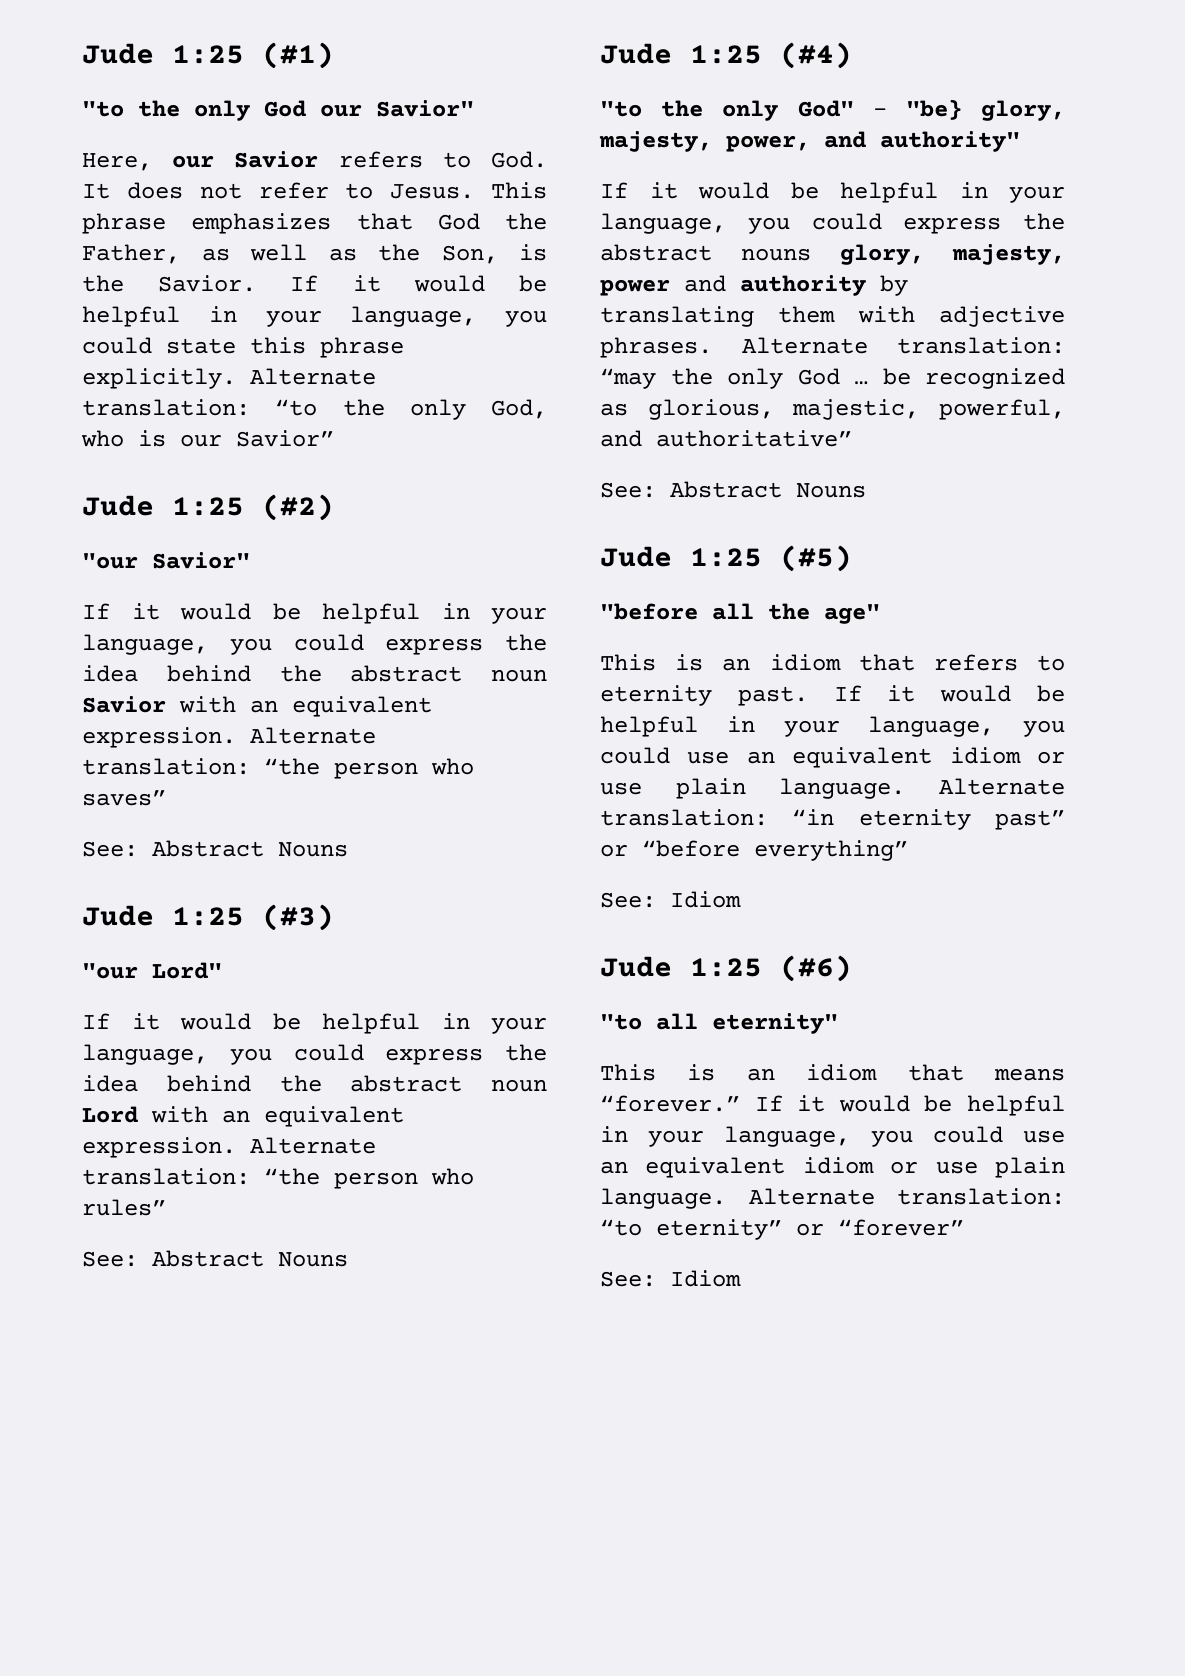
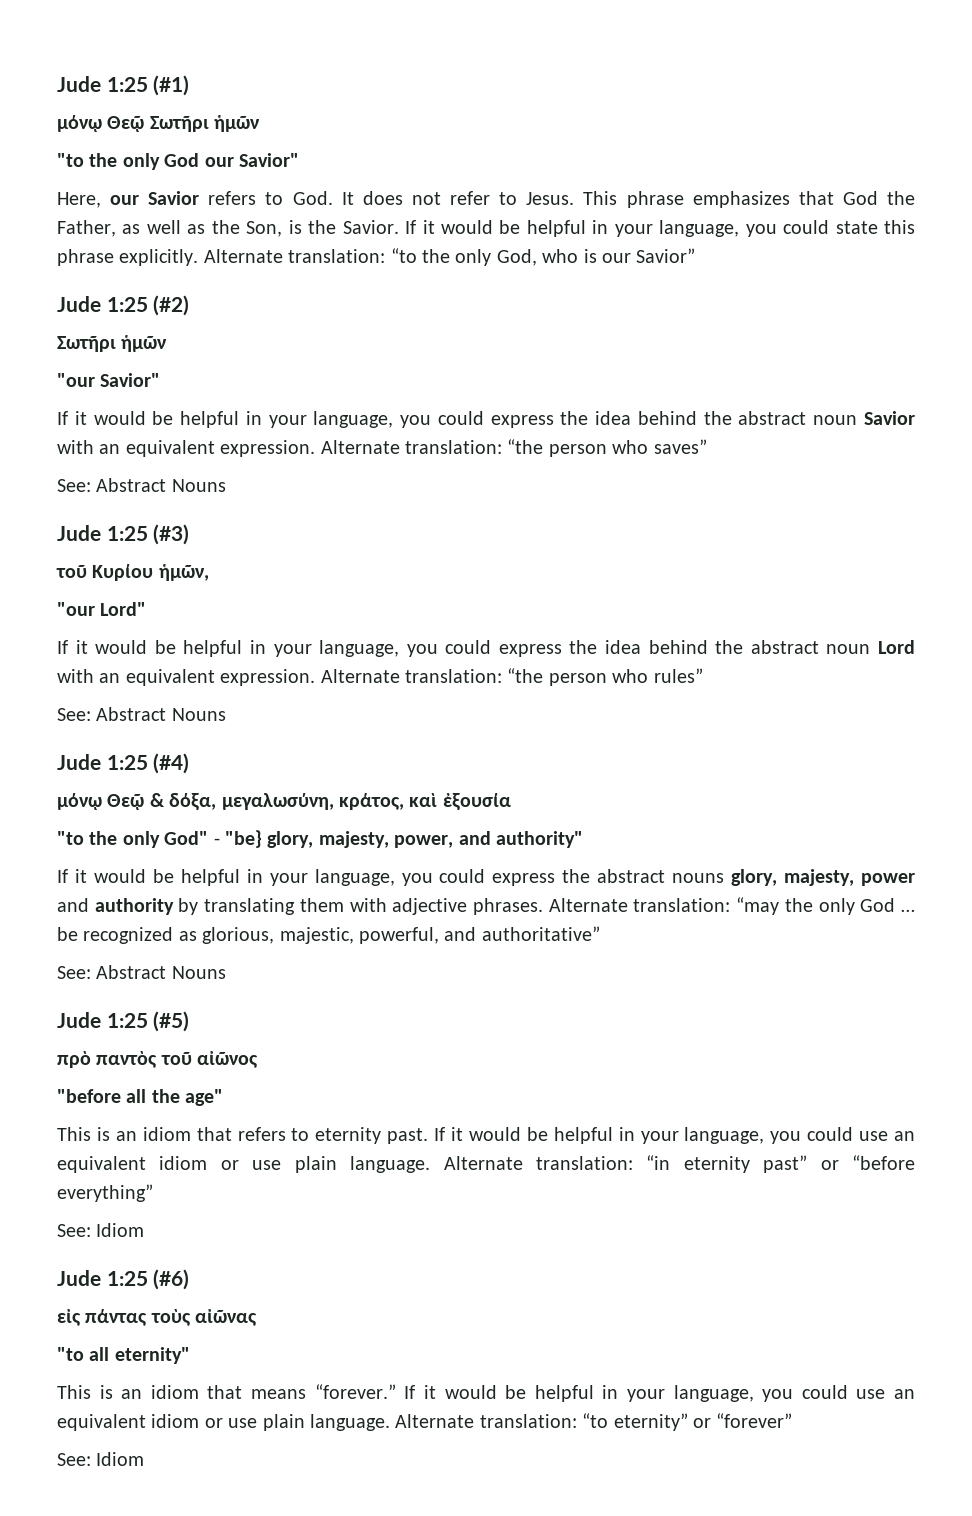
+ μόνῳ Θεῷ Σωτῆρι ἡμῶν
  Jude 1:25 (#2)
+ Σωτῆρι ἡμῶν
+ τοῦ Κυρίου ἡμῶν,
+ μόνῳ Θεῷ & δόξα, μεγαλωσύνη, κράτος, καὶ ἐξουσία
+ πρὸ παντὸς τοῦ αἰῶνος
+ εἰς πάντας τοὺς αἰῶνας

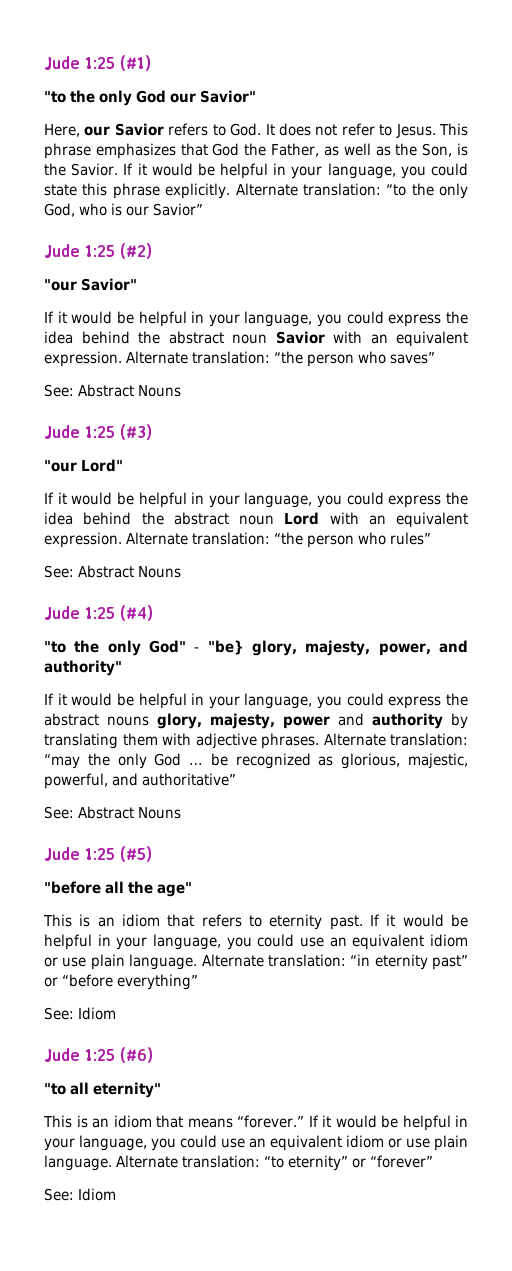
- μόνῳ Θεῷ Σωτῆρι ἡμῶν
  Jude 1:25 (#2)
- Σωτῆρι ἡμῶν
- τοῦ Κυρίου ἡμῶν,
- μόνῳ Θεῷ & δόξα, μεγαλωσύνη, κράτος, καὶ ἐξουσία
- πρὸ παντὸς τοῦ αἰῶνος
- εἰς πάντας τοὺς αἰῶνας

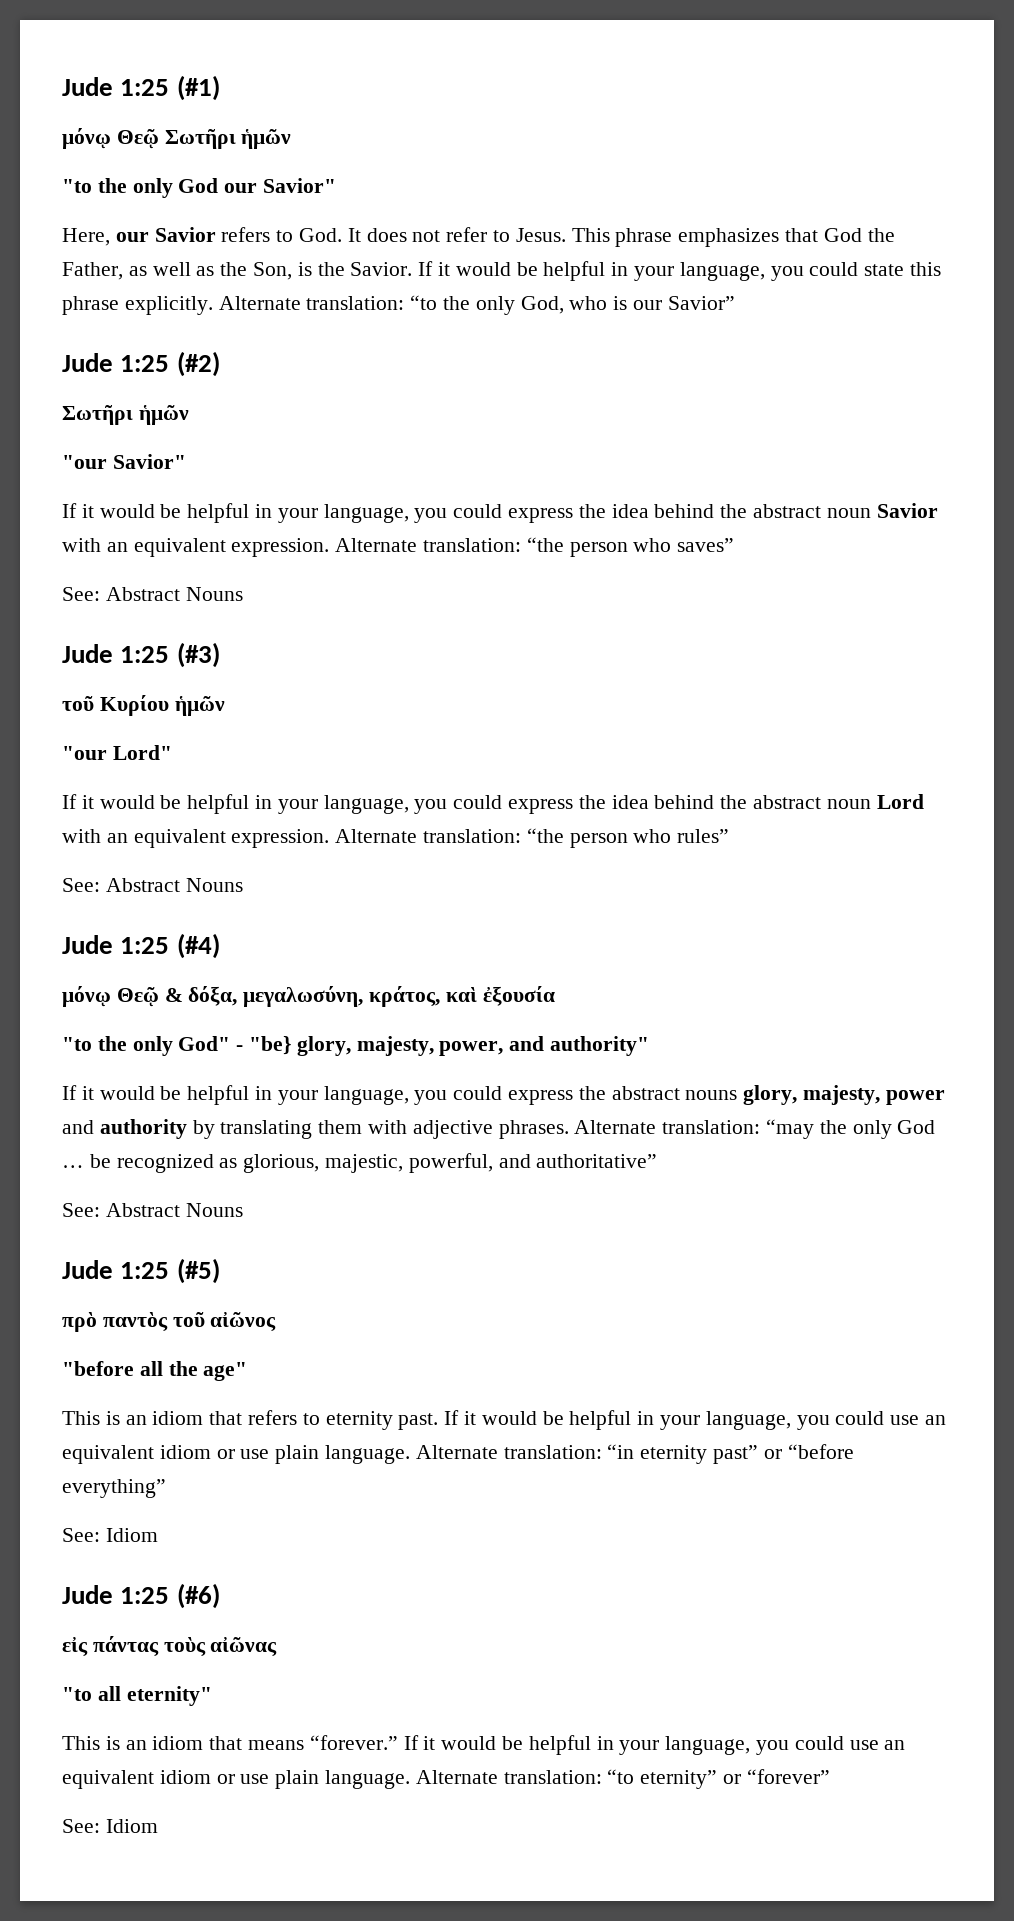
+ μόνῳ Θεῷ Σωτῆρι ἡμῶν
  Jude 1:25 (#2)
+ Σωτῆρι ἡμῶν
+ τοῦ Κυρίου ἡμῶν
+ μόνῳ Θεῷ & δόξα, μεγαλωσύνη, κράτος, καὶ ἐξουσία
+ πρὸ παντὸς τοῦ αἰῶνος
+ εἰς πάντας τοὺς αἰῶνας

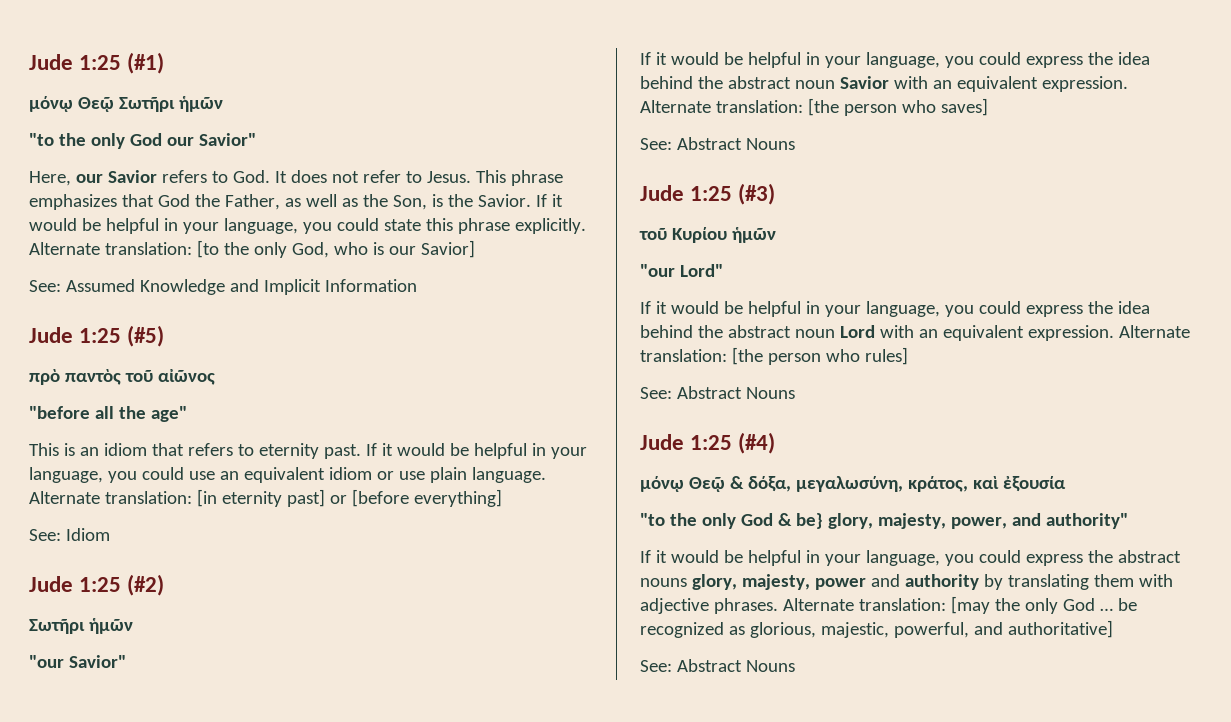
- Alternate translation: “to the only God, who is our Savior”
- Jude 1:25 (#2)
- Σωτῆρι ἡμῶν
- "our Savior"
- If it would be helpful in your language, you could express the idea behind the abstract noun Savior with an equivalent expression. Alternate translation: “the person who saves”
- See: Abstract Nouns
- Jude 1:25 (#3)
- τοῦ Κυρίου ἡμῶν
- "our Lord"
- If it would be helpful in your language, you could express the idea behind the abstract noun Lord with an equivalent expression. Alternate translation: “the person who rules”
- See: Abstract Nouns
- Jude 1:25 (#4)
- μόνῳ Θεῷ & δόξα, μεγαλωσύνη, κράτος, καὶ ἐξουσία
- "to the only God" - "be} glory, majesty, power, and authority"
- If it would be helpful in your language, you could express the abstract nouns glory, majesty, power and authority by translating them with adjective phrases. Alternate translation: “may the only God … be recognized as glorious, majestic, powerful, and authoritative”
- See: Abstract Nouns
+ Alternate translation: [to the only God, who is our Savior]
+ See: Assumed Knowledge and Implicit Information
- Alternate translation: “in eternity past” or “before everything”
+ Alternate translation: [in eternity past] or [before everything]
  See: Idiom
- Jude 1:25 (#6)
- εἰς πάντας τοὺς αἰῶνας
- "to all eternity"
- This is an idiom that means “forever.” If it would be helpful in your language, you could use an equivalent idiom or use plain language. Alternate translation: “to eternity” or “forever”
- See: Idiom
+ Jude 1:25 (#2)
+ Σωτῆρι ἡμῶν
+ "our Savior"
+ If it would be helpful in your language, you could express the idea behind the abstract noun Savior with an equivalent expression. Alternate translation: [the person who saves]
+ See: Abstract Nouns
+ Jude 1:25 (#3)
+ τοῦ Κυρίου ἡμῶν
+ "our Lord"
+ If it would be helpful in your language, you could express the idea behind the abstract noun Lord with an equivalent expression. Alternate translation: [the person who rules]
+ See: Abstract Nouns
+ Jude 1:25 (#4)
+ μόνῳ Θεῷ & δόξα, μεγαλωσύνη, κράτος, καὶ ἐξουσία
+ "to the only God & be} glory, majesty, power, and authority"
+ If it would be helpful in your language, you could express the abstract nouns glory, majesty, power and authority by translating them with adjective phrases. Alternate translation: [may the only God … be recognized as glorious, majestic, powerful, and authoritative]
+ See: Abstract Nouns

